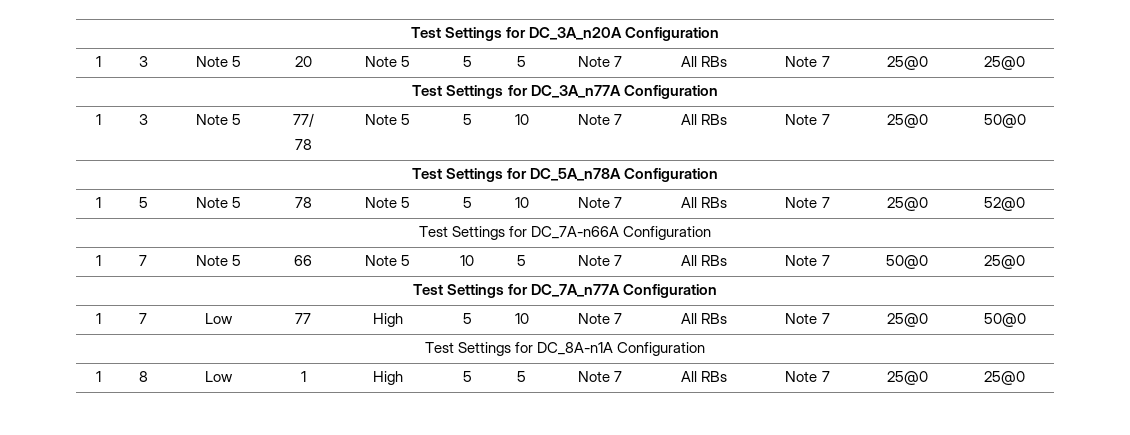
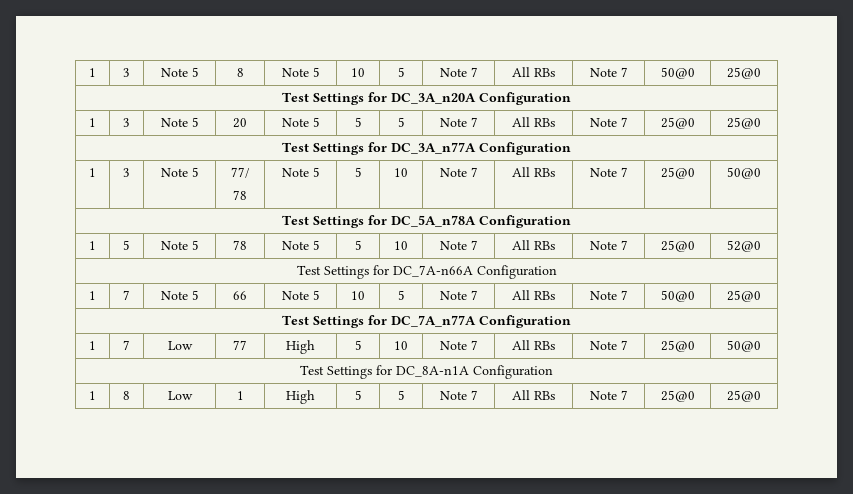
+ 1 | 3 | Note 5 | 8 | Note 5 | 10 | 5 | Note 7 | All RBs | Note 7 | 50@0 | 25@0

